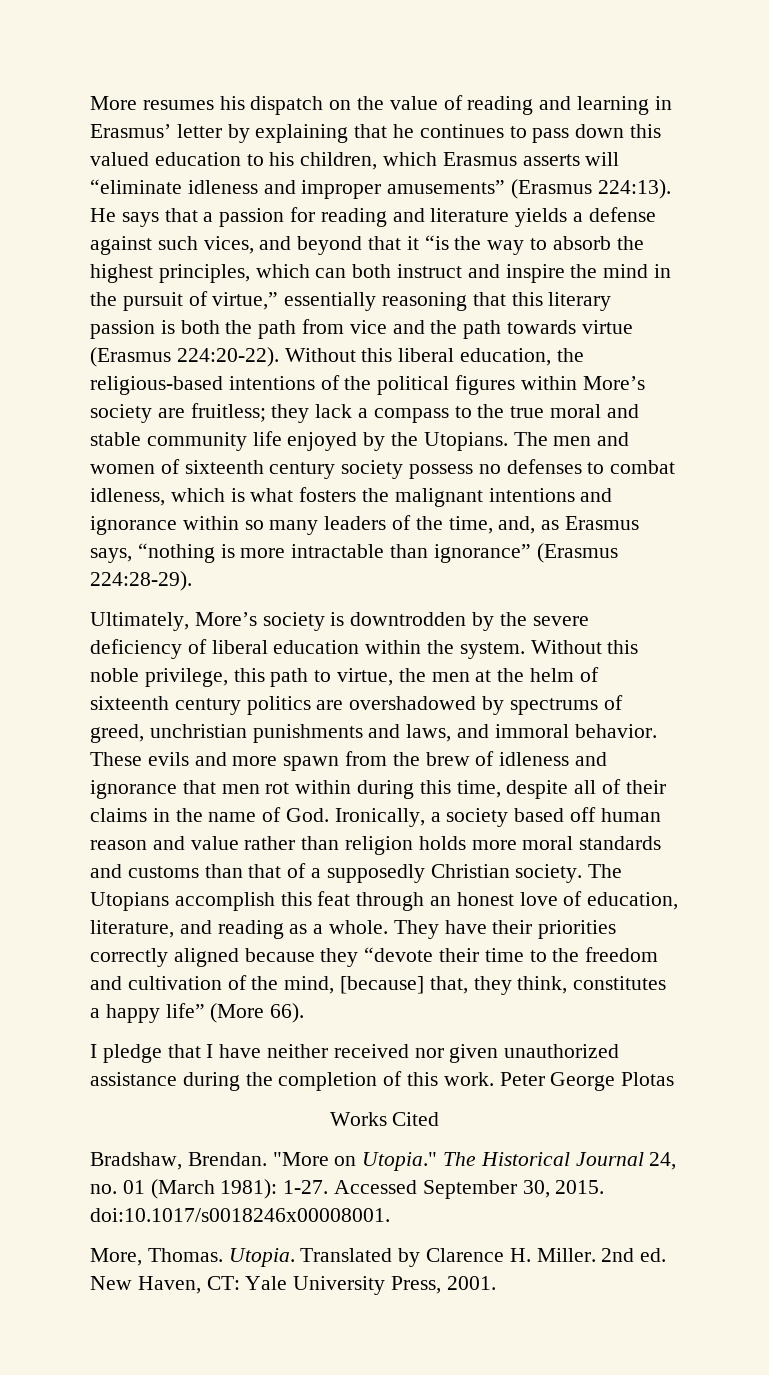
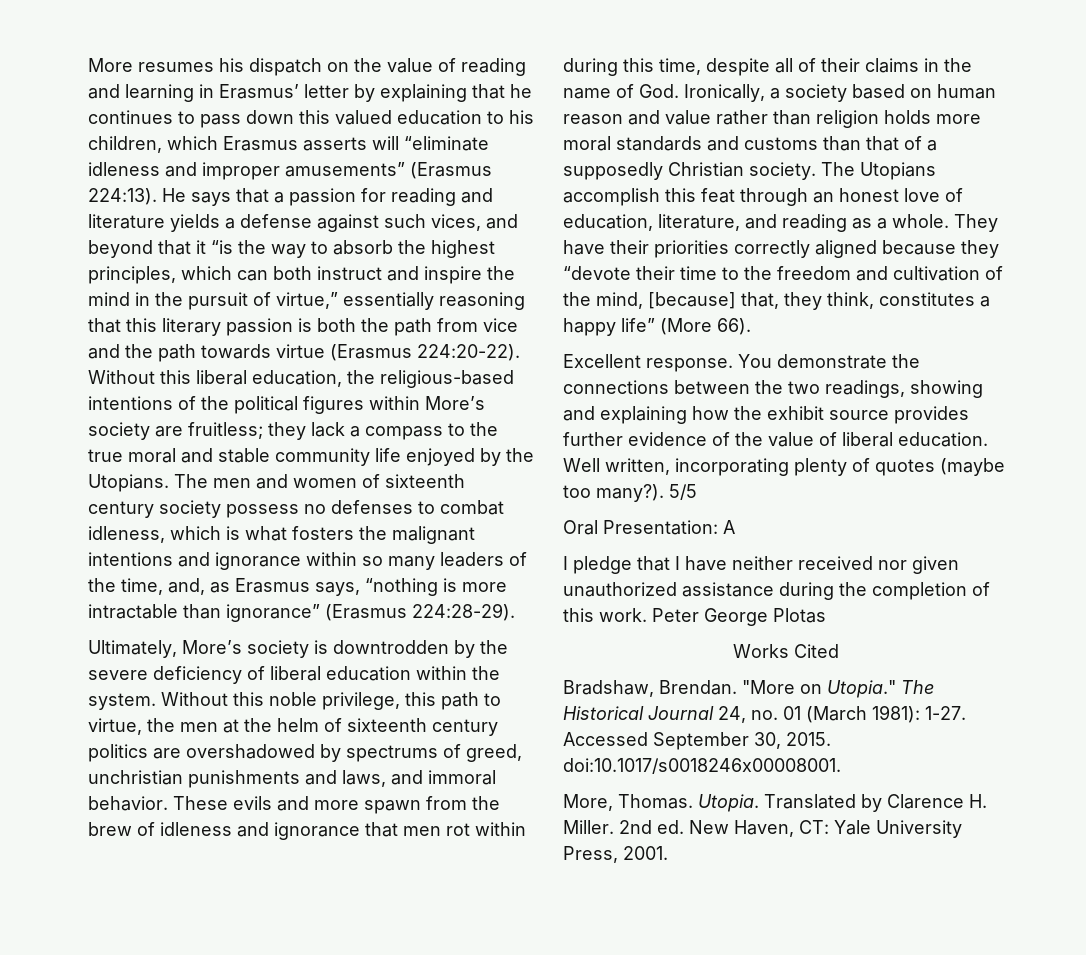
- These evils and more spawn from the brew of idleness and ignorance that men rot within during this time, despite all of their claims in the name of God. Ironically, a society based off human reason and value rather than religion holds more moral standards and customs than that of a supposedly Christian society.
+ These evils and more spawn from the brew of idleness and ignorance that men rot within during this time, despite all of their claims in the name of God. Ironically, a society based on human reason and value rather than religion holds more moral standards and customs than that of a supposedly Christian society.
+ Excellent response. You demonstrate the connections between the two readings, showing and explaining how the exhibit source provides further evidence of the value of liberal education. Well written, incorporating plenty of quotes (maybe too many?). 5/5
+ Oral Presentation: A

